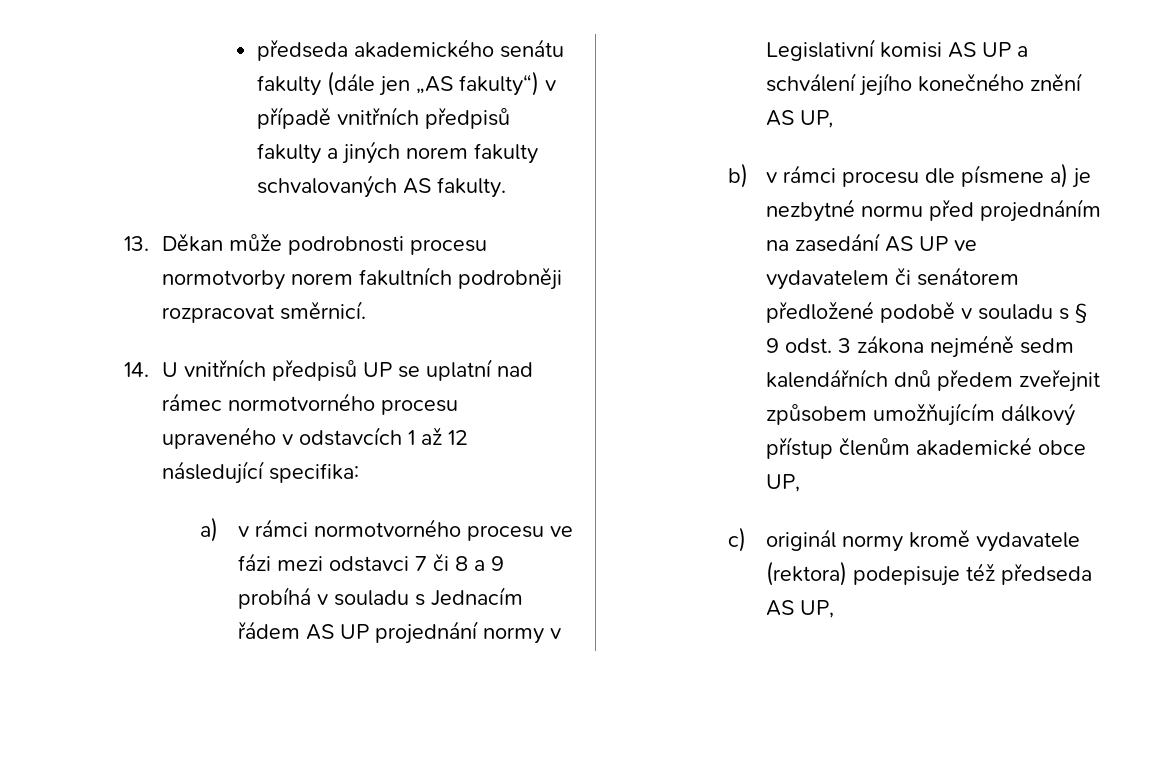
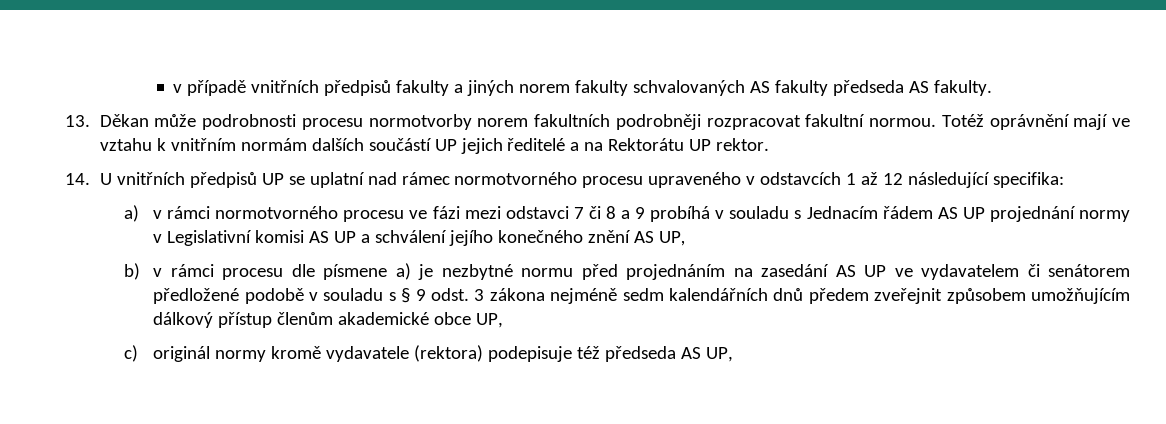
- předseda akademického senátu fakulty (dále jen „AS fakulty“) v případě vnitřních předpisů fakulty a jiných norem fakulty schvalovaných AS fakulty.
+ v případě vnitřních předpisů fakulty a jiných norem fakulty schvalovaných AS fakulty předseda AS fakulty.
- 13. Děkan může podrobnosti procesu normotvorby norem fakultních podrobněji rozpracovat směrnicí.
+ 13. Děkan může podrobnosti procesu normotvorby norem fakultních podrobněji rozpracovat fakultní normou. Totéž oprávnění mají ve vztahu k vnitřním normám dalších součástí UP jejich ředitelé a na Rektorátu UP rektor.

